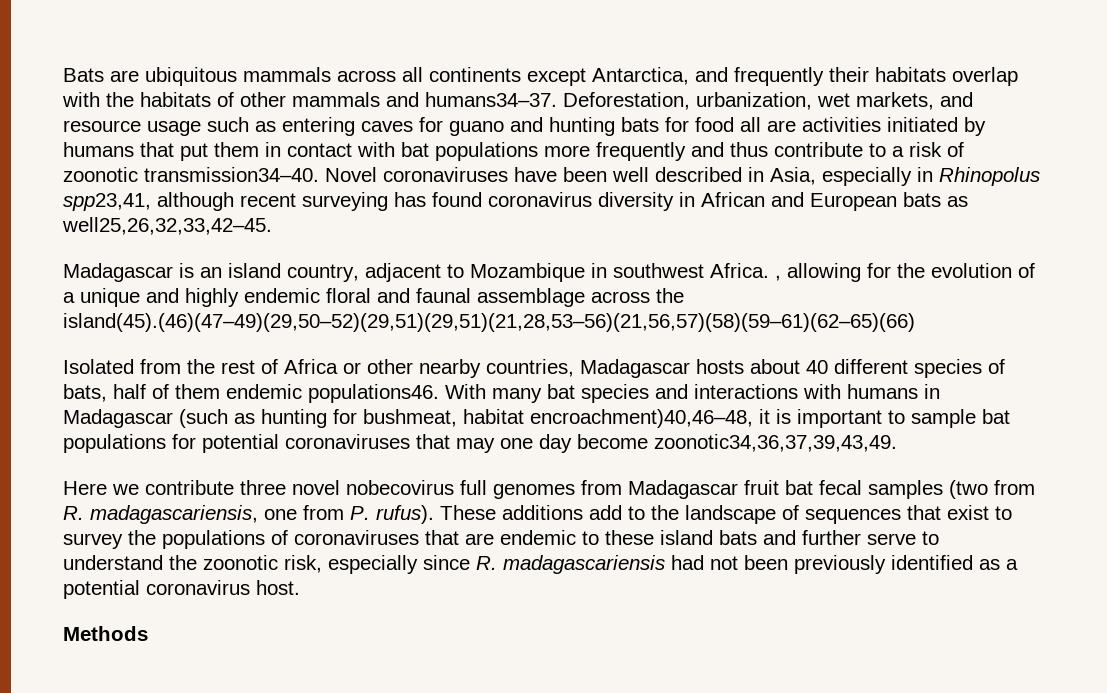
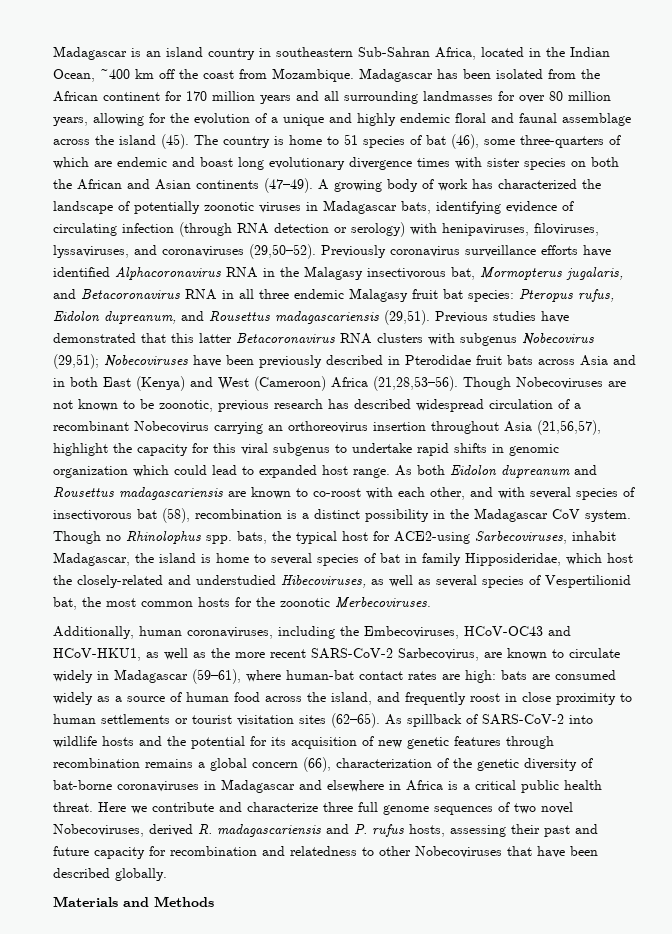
- Bats are ubiquitous mammals across all continents except Antarctica, and frequently their habitats overlap with the habitats of other mammals and humans34–37. Deforestation, urbanization, wet markets, and resource usage such as entering caves for guano and hunting bats for food all are activities initiated by humans that put them in contact with bat populations more frequently and thus contribute to a risk of zoonotic transmission34–40. Novel coronaviruses have been well described in Asia, especially in Rhinopolus spp23,41, although recent surveying has found coronavirus diversity in African and European bats as well25,26,32,33,42–45.
- Madagascar is an island country, adjacent to Mozambique in southwest Africa. , allowing for the evolution of a unique and highly endemic floral and faunal assemblage across the island(45).(46)(47–49)(29,50–52)(29,51)(29,51)(21,28,53–56)(21,56,57)(58)(59–61)(62–65)(66)
- Isolated from the rest of Africa or other nearby countries, Madagascar hosts about 40 different species of bats, half of them endemic populations46. With many bat species and interactions with humans in Madagascar (such as hunting for bushmeat, habitat encroachment)40,46–48, it is important to sample bat populations for potential coronaviruses that may one day become zoonotic34,36,37,39,43,49.
- Here we contribute three novel nobecovirus full genomes from Madagascar fruit bat fecal samples (two from R. madagascariensis, one from P. rufus). These additions add to the landscape of sequences that exist to survey the populations of coronaviruses that are endemic to these island bats and further serve to understand the zoonotic risk, especially since R. madagascariensis had not been previously identified as a potential coronavirus host.
- Methods
+ Madagascar is an island country in southeastern Sub-Sahran Africa, located in the Indian Ocean, ~400 km off the coast from Mozambique. Madagascar has been isolated from the African continent for 170 million years and all surrounding landmasses for over 80 million years, allowing for the evolution of a unique and highly endemic floral and faunal assemblage across the island (45). The country is home to 51 species of bat (46), some three-quarters of which are endemic and boast long evolutionary divergence times with sister species on both the African and Asian continents (47–49). A growing body of work has characterized the landscape of potentially zoonotic viruses in Madagascar bats, identifying evidence of circulating infection (through RNA detection or serology) with henipaviruses, filoviruses, lyssaviruses, and coronaviruses (29,50–52). Previously coronavirus surveillance efforts have identified Alphacoronavirus RNA in the Malagasy insectivorous bat, Mormopterus jugalaris, and Betacoronavirus RNA in all three endemic Malagasy fruit bat species: Pteropus rufus, Eidolon dupreanum, and Rousettus madagascariensis (29,51). Previous studies have demonstrated that this latter Betacoronavirus RNA clusters with subgenus Nobecovirus (29,51); Nobecoviruses have been previously described in Pterodidae fruit bats across Asia and in both East (Kenya) and West (Cameroon) Africa (21,28,53–56). Though Nobecoviruses are not known to be zoonotic, previous research has described widespread circulation of a recombinant Nobecovirus carrying an orthoreovirus insertion throughout Asia (21,56,57), highlight the capacity for this viral subgenus to undertake rapid shifts in genomic organization which could lead to expanded host range. As both Eidolon dupreanum and Rousettus madagascariensis are known to co-roost with each other, and with several species of insectivorous bat (58), recombination is a distinct possibility in the Madagascar CoV system. Though no Rhinolophus spp. bats, the typical host for ACE2-using Sarbecoviruses, inhabit Madagascar, the island is home to several species of bat in family Hipposideridae, which host the closely-related and understudied Hibecoviruses, as well as several species of Vespertilionid bat, the most common hosts for the zoonotic Merbecoviruses.
+ Additionally, human coronaviruses, including the Embecoviruses, HCoV-OC43 and HCoV-HKU1, as well as the more recent SARS-CoV-2 Sarbecovirus, are known to circulate widely in Madagascar (59–61), where human-bat contact rates are high: bats are consumed widely as a source of human food across the island, and frequently roost in close proximity to human settlements or tourist visitation sites (62–65). As spillback of SARS-CoV-2 into wildlife hosts and the potential for its acquisition of new genetic features through recombination remains a global concern (66), characterization of the genetic diversity of bat-borne coronaviruses in Madagascar and elsewhere in Africa is a critical public health threat. Here we contribute and characterize three full genome sequences of two novel Nobecoviruses, derived R. madagascariensis and P. rufus hosts, assessing their past and future capacity for recombination and relatedness to other Nobecoviruses that have been described globally.
+ Materials and Methods

